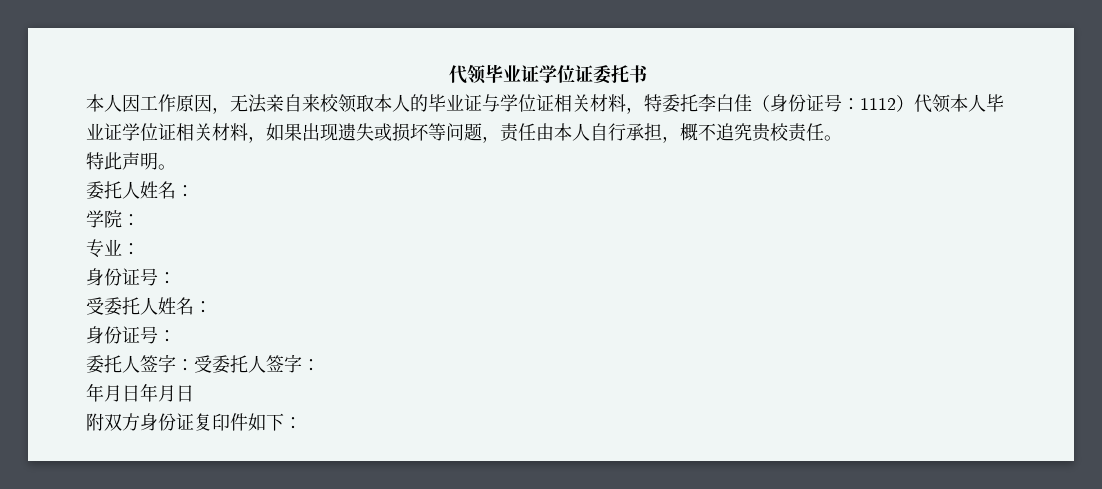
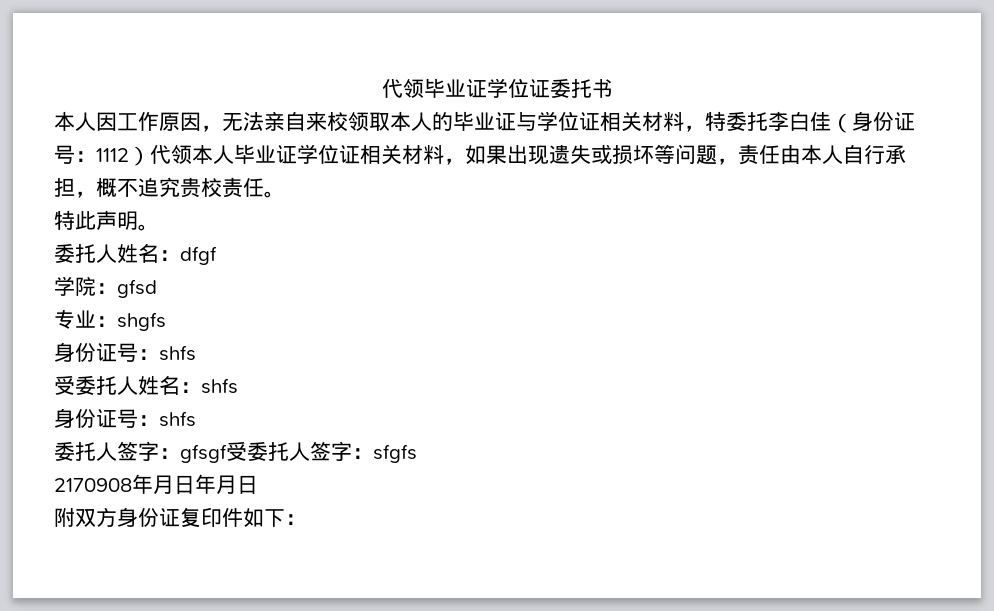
  特此声明。
- 委托人姓名：
+ 委托人姓名：dfgf
- 学院：
+ 学院：gfsd
- 专业：
- 身份证号：
+ 专业：shgfs
+ 身份证号：shfs
- 受委托人姓名：
- 身份证号：
- 委托人签字：受委托人签字：
- 年月日年月日
+ 受委托人姓名：shfs
+ 身份证号：shfs
+ 委托人签字：gfsgf受委托人签字：sfgfs
+ 2170908年月日年月日

